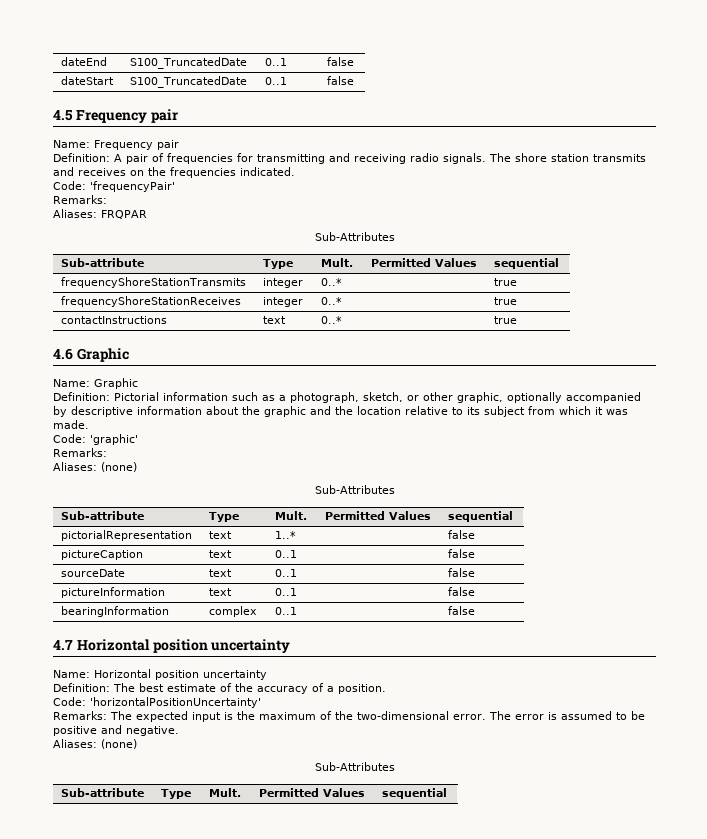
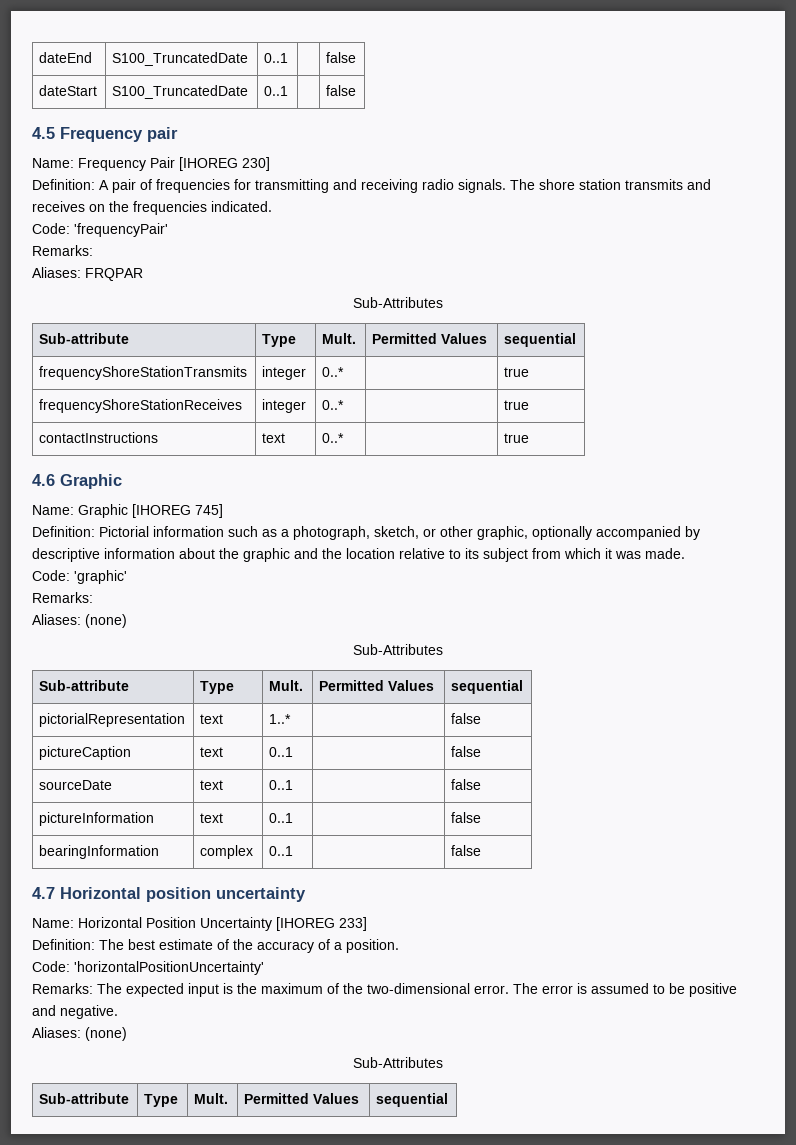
- Name: Frequency pair
+ Name: Frequency Pair [IHOREG 230]
- Name: Graphic
+ Name: Graphic [IHOREG 745]
- Name: Horizontal position uncertainty
+ Name: Horizontal Position Uncertainty [IHOREG 233]

